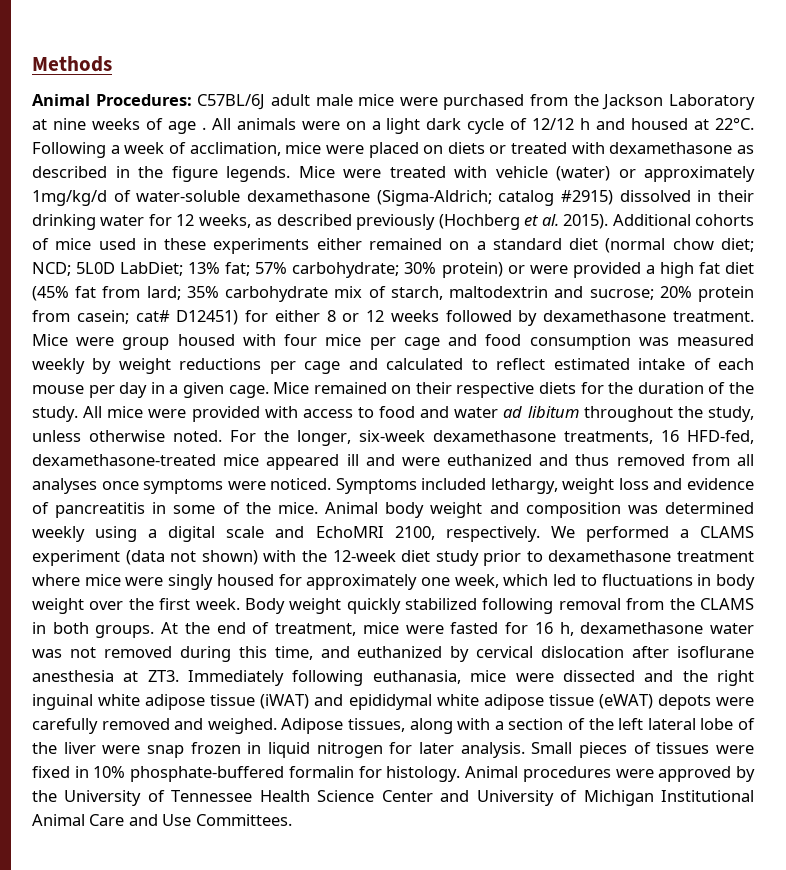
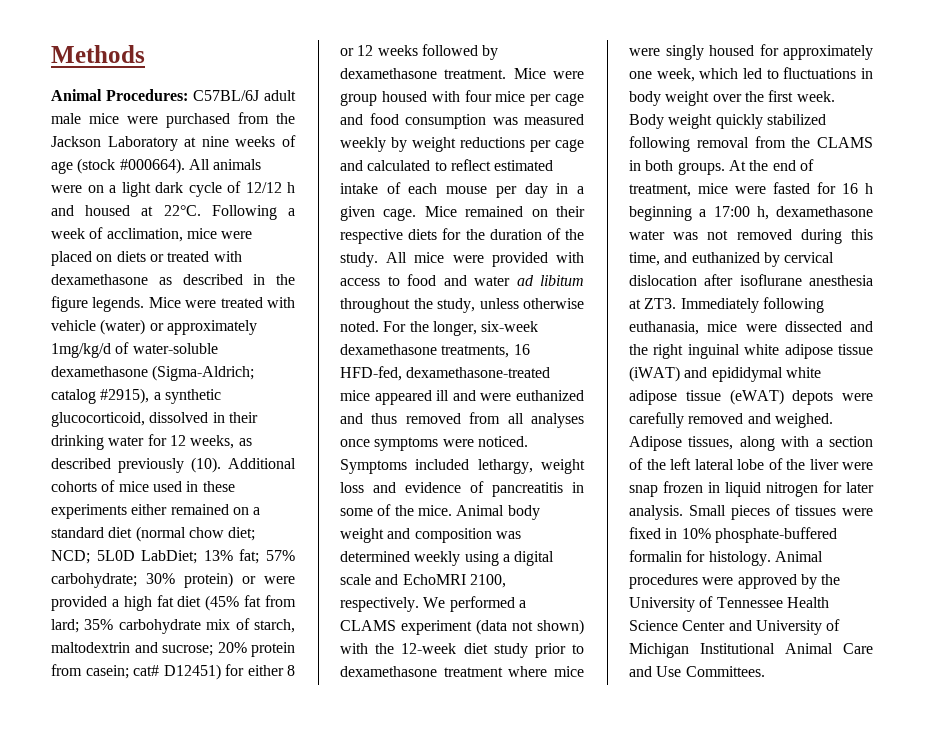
- Animal Procedures: C57BL/6J adult male mice were purchased from the Jackson Laboratory at nine weeks of age .
+ Animal Procedures: C57BL/6J adult male mice were purchased from the Jackson Laboratory at nine weeks of age (stock #000664).
- Mice were treated with vehicle (water) or approximately 1mg/kg/d of water-soluble dexamethasone (Sigma-Aldrich; catalog #2915) dissolved in their drinking water for 12 weeks, as described previously (Hochberg et al. 2015).
+ Mice were treated with vehicle (water) or approximately 1mg/kg/d of water-soluble dexamethasone (Sigma-Aldrich; catalog #2915), a synthetic glucocorticoid, dissolved in their drinking water for 12 weeks, as described previously (10).
- At the end of treatment, mice were fasted for 16 h, dexamethasone water was not removed during this time, and euthanized by cervical dislocation after isoflurane anesthesia at ZT3. Immediately following euthanasia, mice were dissected and the right inguinal white adipose tissue (iWAT) and epididymal white adipose tissue (eWAT) depots were carefully removed and weighed.
+ At the end of treatment, mice were fasted for 16 h beginning a 17:00 h, dexamethasone water was not removed during this time, and euthanized by cervical dislocation after isoflurane anesthesia at ZT3. Immediately following euthanasia, mice were dissected and the right inguinal white adipose tissue (iWAT) and epididymal white adipose tissue (eWAT) depots were carefully removed and weighed.

